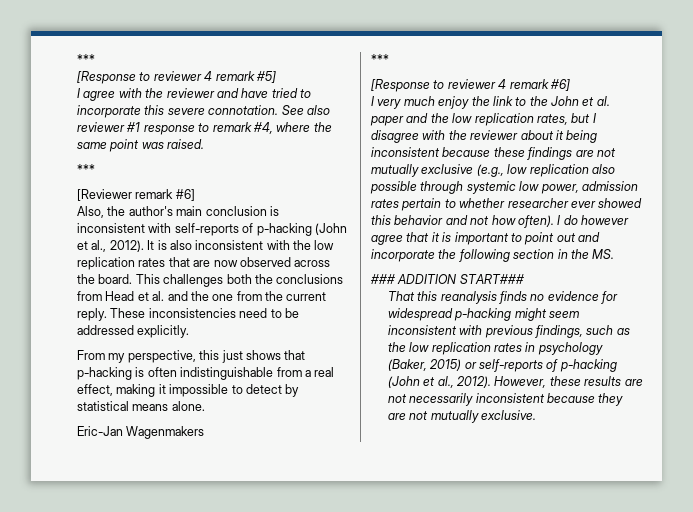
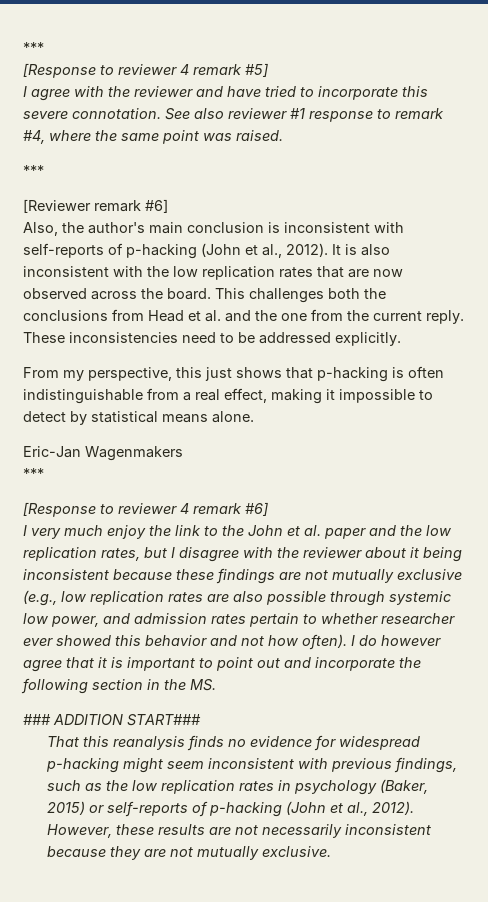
- I very much enjoy the link to the John et al. paper and the low replication rates, but I disagree with the reviewer about it being inconsistent because these findings are not mutually exclusive (e.g., low replication also possible through systemic low power, admission rates pertain to whether researcher ever showed this behavior and not how often).
+ I very much enjoy the link to the John et al. paper and the low replication rates, but I disagree with the reviewer about it being inconsistent because these findings are not mutually exclusive (e.g., low replication rates are also possible through systemic low power, and admission rates pertain to whether researcher ever showed this behavior and not how often).

